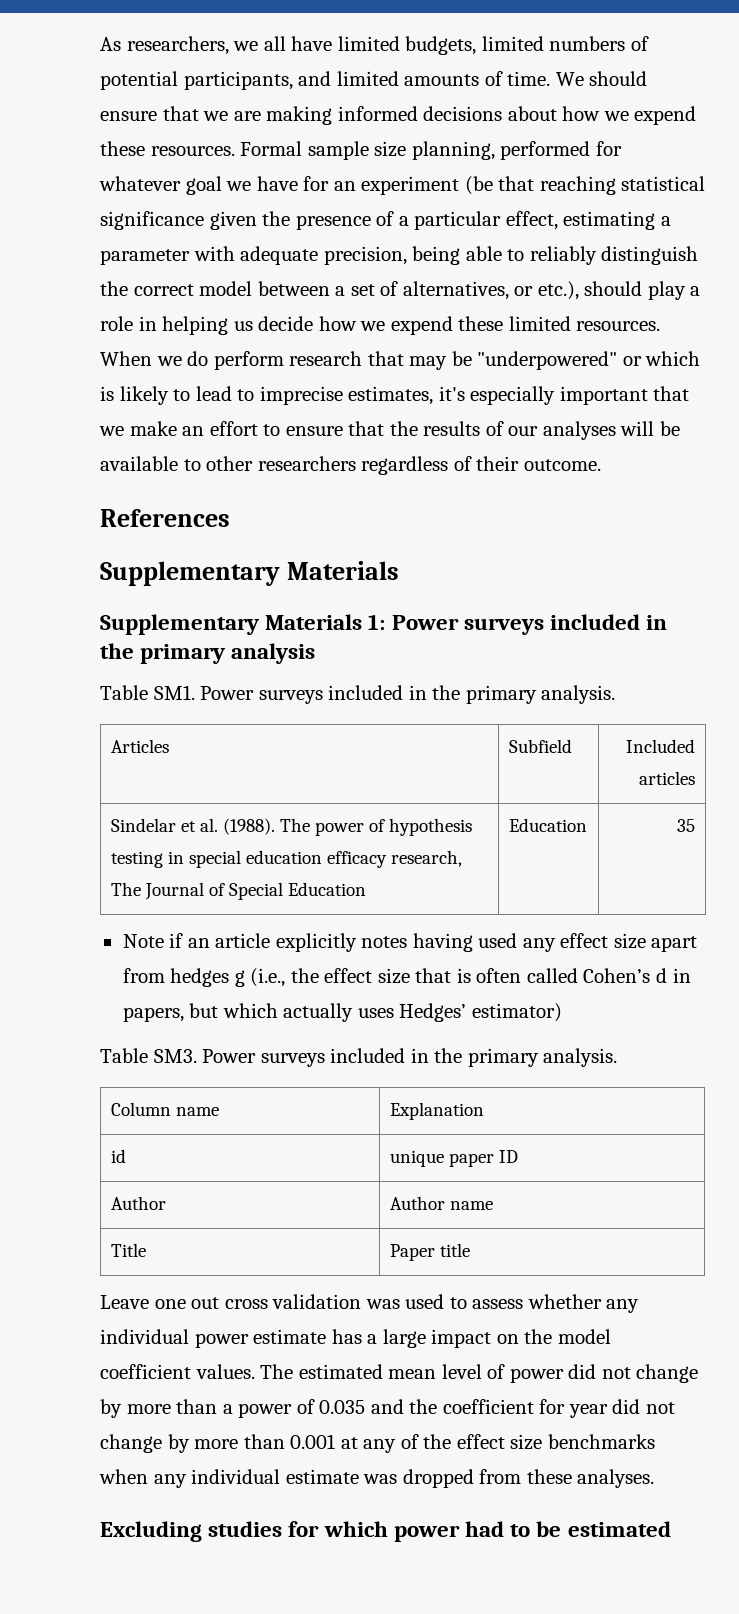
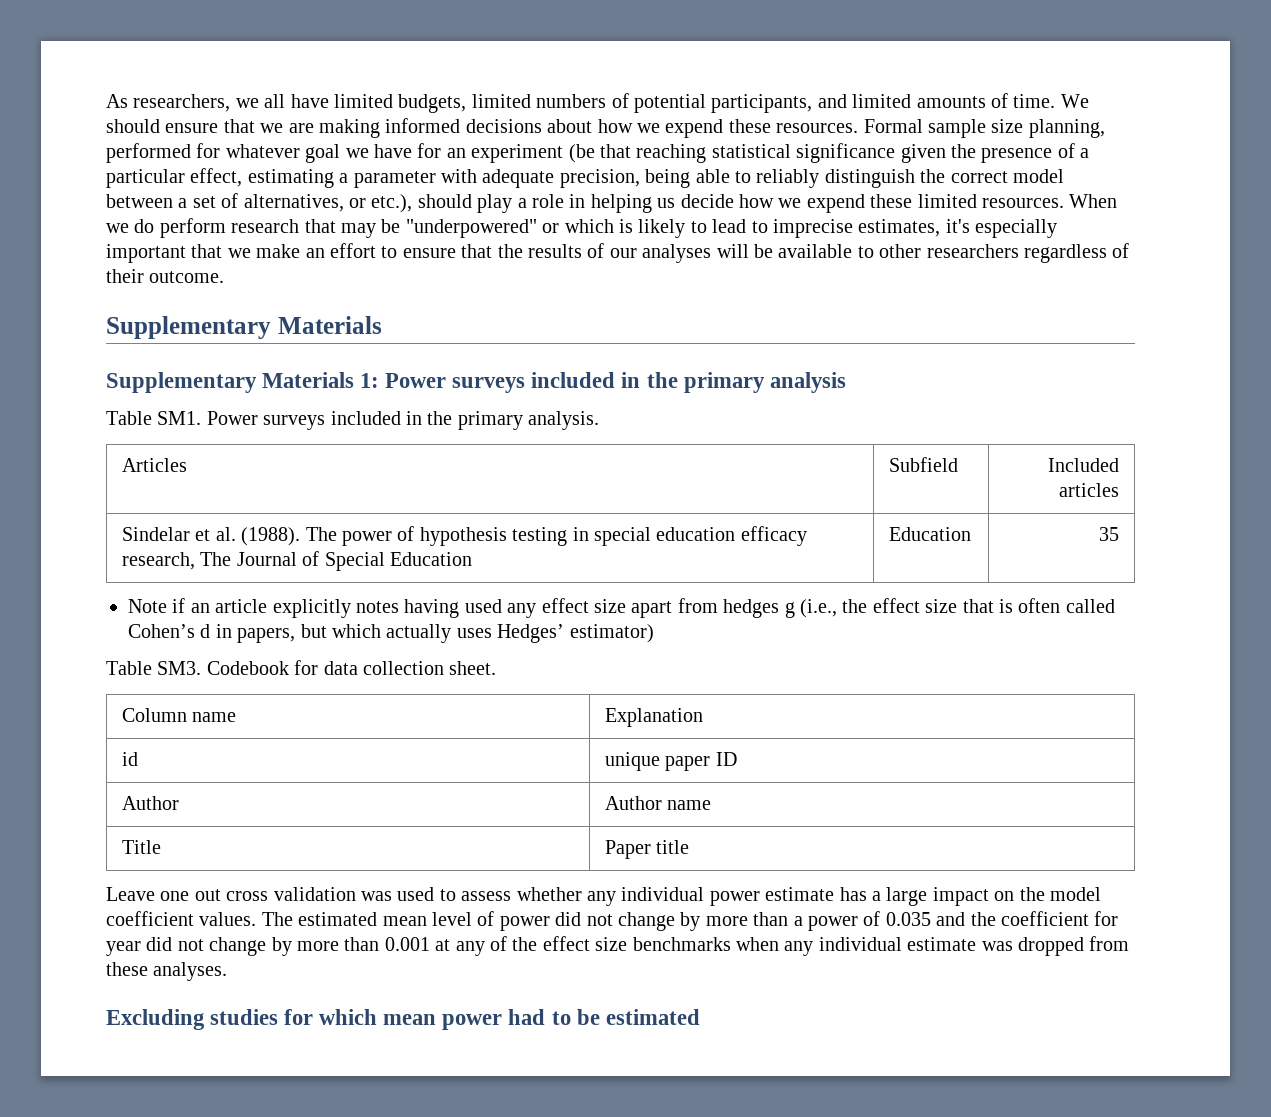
- References
- Table SM3. Power surveys included in the primary analysis.
+ Table SM3. Codebook for data collection sheet.
- Excluding studies for which power had to be estimated
+ Excluding studies for which mean power had to be estimated

